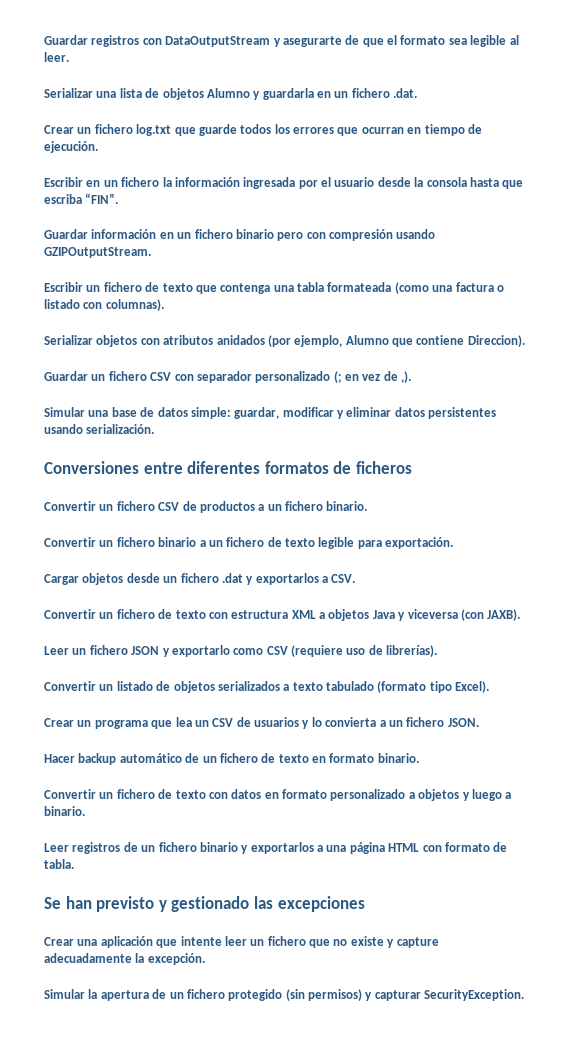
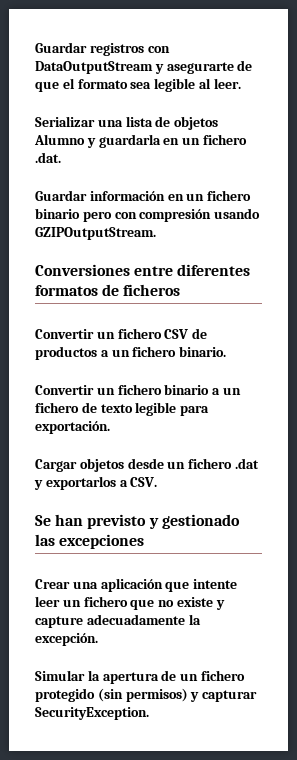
- Crear un fichero log.txt que guarde todos los errores que ocurran en tiempo de ejecución.
- Escribir en un fichero la información ingresada por el usuario desde la consola hasta que escriba “FIN”.
- Escribir un fichero de texto que contenga una tabla formateada (como una factura o listado con columnas).
- Serializar objetos con atributos anidados (por ejemplo, Alumno que contiene Direccion).
- Guardar un fichero CSV con separador personalizado (; en vez de ,).
- Simular una base de datos simple: guardar, modificar y eliminar datos persistentes usando serialización.
- Convertir un fichero de texto con estructura XML a objetos Java y viceversa (con JAXB).
- Leer un fichero JSON y exportarlo como CSV (requiere uso de librerías).
- Convertir un listado de objetos serializados a texto tabulado (formato tipo Excel).
- Crear un programa que lea un CSV de usuarios y lo convierta a un fichero JSON.
- Hacer backup automático de un fichero de texto en formato binario.
- Convertir un fichero de texto con datos en formato personalizado a objetos y luego a binario.
- Leer registros de un fichero binario y exportarlos a una página HTML con formato de tabla.

